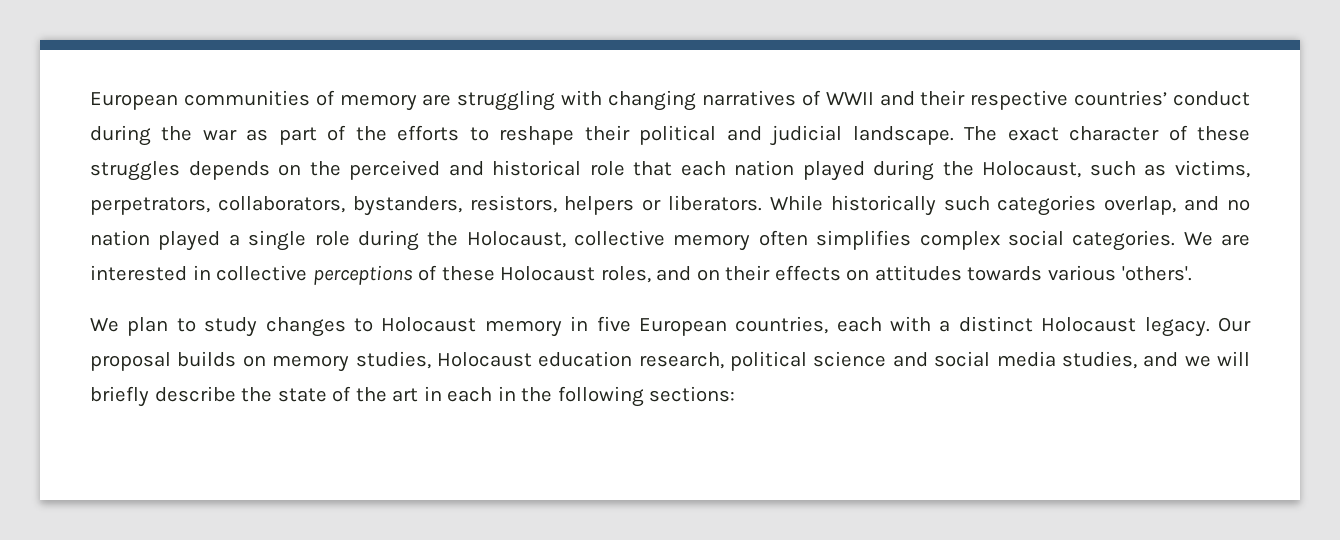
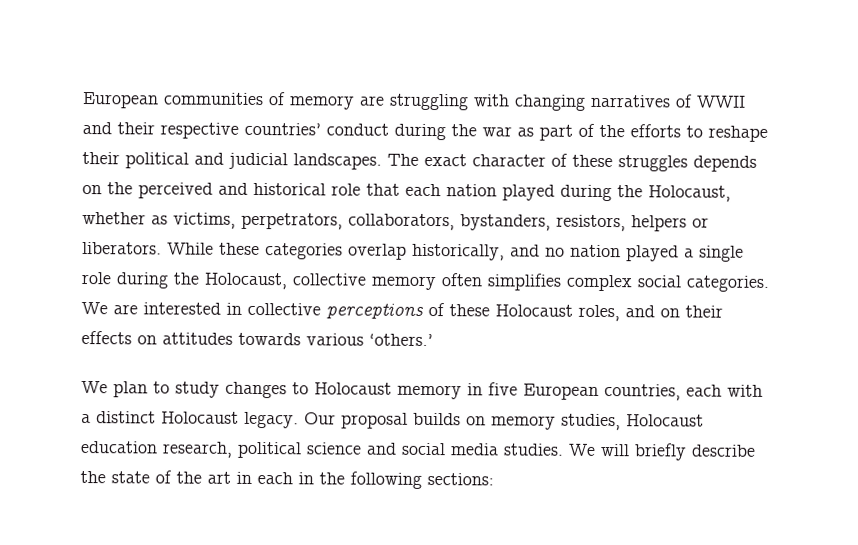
- European communities of memory are struggling with changing narratives of WWII and their respective countries’ conduct during the war as part of the efforts to reshape their political and judicial landscape.
+ European communities of memory are struggling with changing narratives of WWII and their respective countries’ conduct during the war as part of the efforts to reshape their political and judicial landscapes.
- The exact character of these struggles depends on the perceived and historical role that each nation played during the Holocaust, such as victims, perpetrators, collaborators, bystanders, resistors, helpers or liberators.
+ The exact character of these struggles depends on the perceived and historical role that each nation played during the Holocaust, whether as victims, perpetrators, collaborators, bystanders, resistors, helpers or liberators.
- While historically such categories overlap, and no nation played a single role during the Holocaust, collective memory often simplifies complex social categories.
+ While these categories overlap historically, and no nation played a single role during the Holocaust, collective memory often simplifies complex social categories.
- We are interested in collective perceptions of these Holocaust roles, and on their effects on attitudes towards various 'others'.
+ We are interested in collective perceptions of these Holocaust roles, and on their effects on attitudes towards various ‘others.’
- Our proposal builds on memory studies, Holocaust education research, political science and social media studies, and we will briefly describe the state of the art in each in the following sections:
+ Our proposal builds on memory studies, Holocaust education research, political science and social media studies. We will briefly describe the state of the art in each in the following sections:

